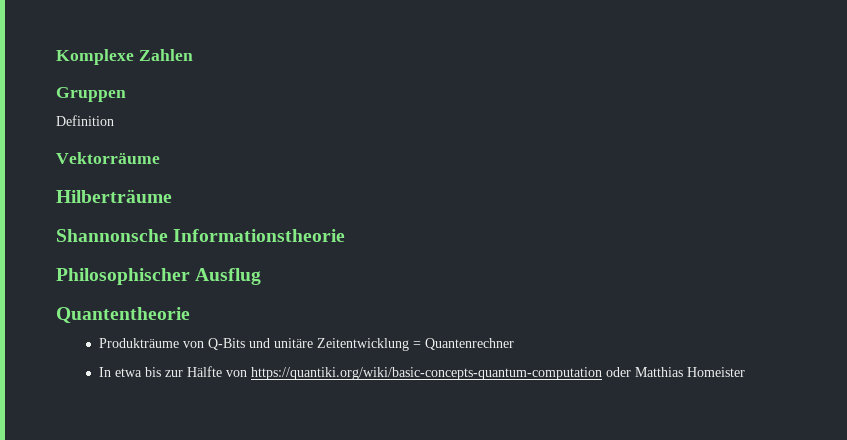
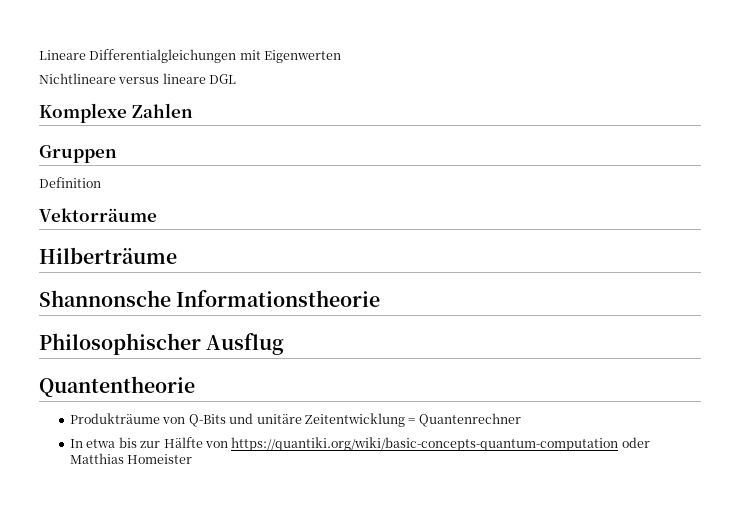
+ Lineare Differentialgleichungen mit Eigenwerten
+ Nichtlineare versus lineare DGL

